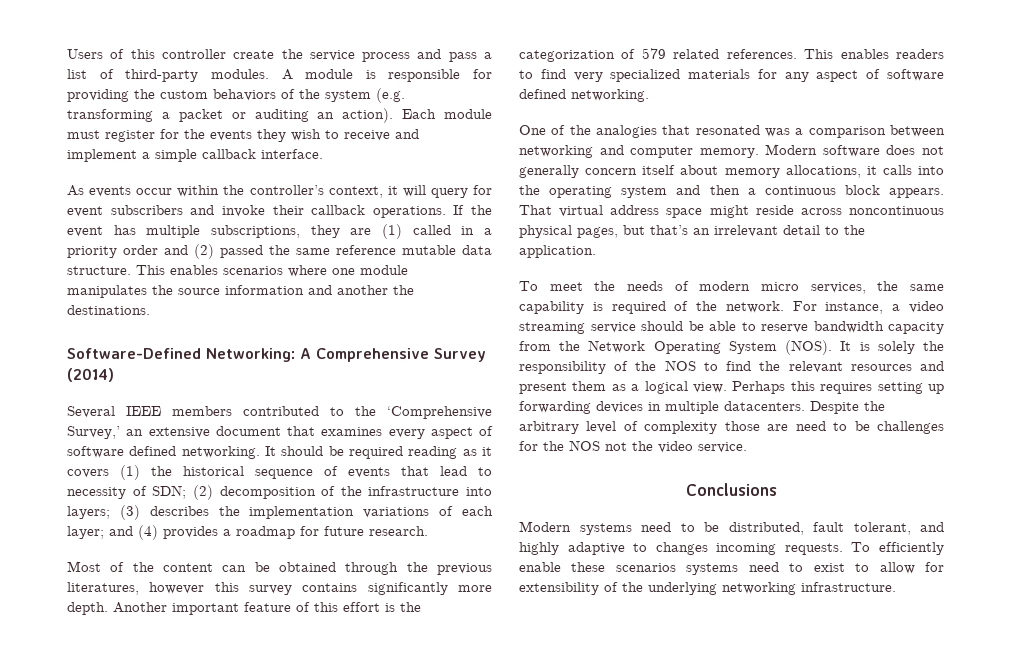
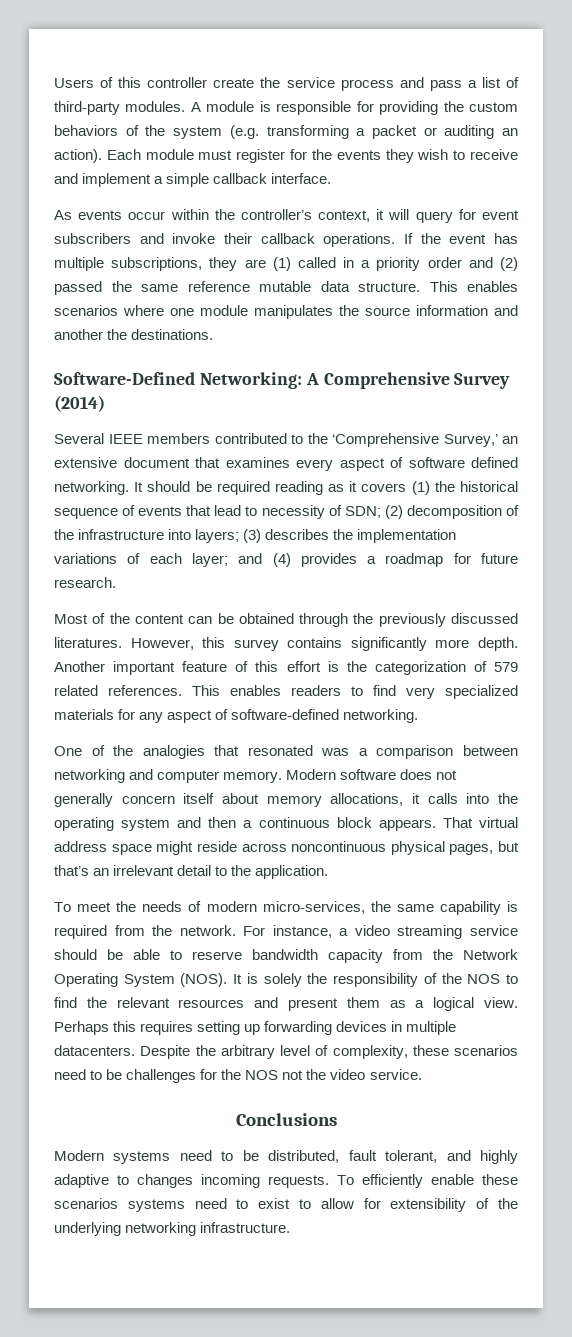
- Most of the content can be obtained through the previous literatures, however this survey contains significantly more depth.
+ Most of the content can be obtained through the previously discussed literatures. However, this survey contains significantly more depth.
- This enables readers to find very specialized materials for any aspect of software defined networking.
+ This enables readers to find very specialized materials for any aspect of software-defined networking.
- To meet the needs of modern micro services, the same capability is required of the network.
+ To meet the needs of modern micro-services, the same capability is required from the network.
- Despite the arbitrary level of complexity those are need to be challenges for the NOS not the video service.
+ Despite the arbitrary level of complexity, these scenarios need to be challenges for the NOS not the video service.

